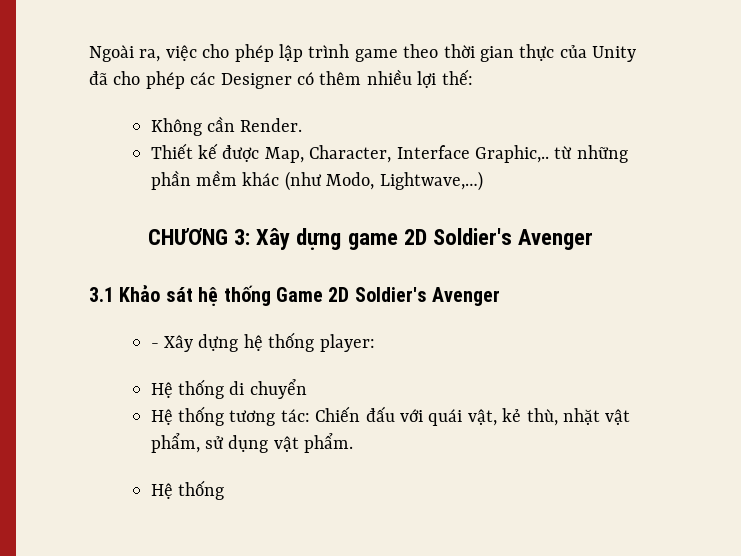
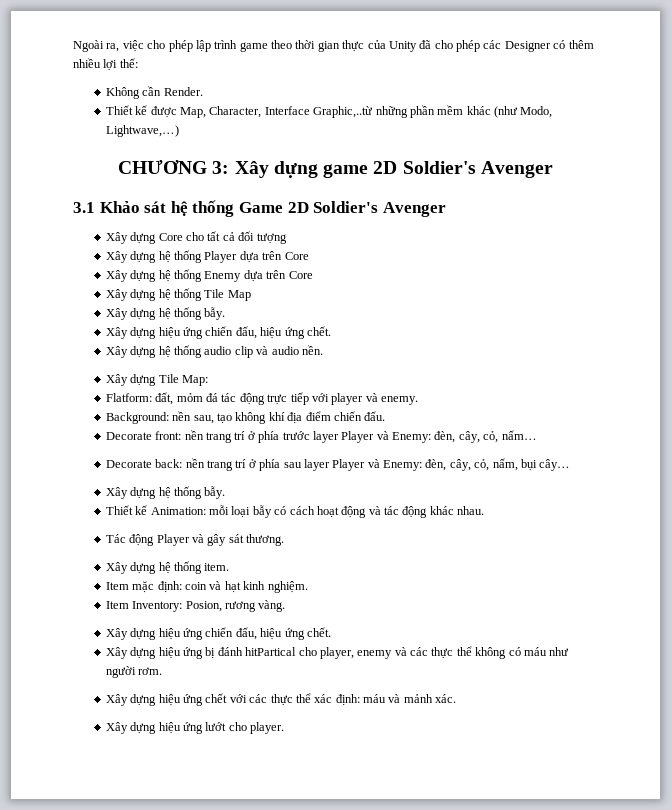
- Thiết kế được Map, Character, Interface Graphic,.. từ những phần mềm khác (như Modo, Lightwave,…)
+ Thiết kế được Map, Character, Interface Graphic,..từ những phần mềm khác (như Modo, Lightwave,…)
- - Xây dựng hệ thống player:
- Hệ thống di chuyển
- Hệ thống tương tác: Chiến đấu với quái vật, kẻ thù, nhặt vật phẩm, sử dụng vật phẩm.
- Hệ thống
+ Xây dựng Core cho tất cả đối tượng
+ Xây dựng hệ thống Player dựa trên Core
+ Xây dựng hệ thống Enemy dựa trên Core
+ Xây dựng hệ thống Tile Map
+ Xây dựng hệ thống bẫy.
+ Xây dựng hiệu ứng chiến đấu, hiệu ứng chết.
+ Xây dựng hệ thống audio clip và audio nền.
+ Xây dựng Tile Map:
+ Flatform: đất, mỏm đá tác động trực tiếp với player và enemy.
+ Background: nền sau, tạo không khí địa điểm chiến đấu.
+ Decorate front: nền trang trí ở phía trước layer Player và Enemy: đèn, cây, cỏ, nấm…
+ Decorate back: nền trang trí ở phía sau layer Player và Enemy: đèn, cây, cỏ, nấm, bụi cây…
+ Xây dựng hệ thống bẫy.
+ Thiết kế Animation: mỗi loại bẫy có cách hoạt động và tác động khác nhau.
+ Tác động Player và gây sát thương.
+ Xây dựng hệ thống item.
+ Item mặc định: coin và hạt kinh nghiệm.
+ Item Inventory: Posion, rương vàng.
+ Xây dựng hiệu ứng chiến đấu, hiệu ứng chết.
+ Xây dựng hiệu ứng bị đánh hitPartical cho player, enemy và các thực thể không có máu như người rơm.
+ Xây dựng hiệu ứng chết với các thực thể xác định: máu và mảnh xác.
+ Xây dựng hiệu ứng lướt cho player.

